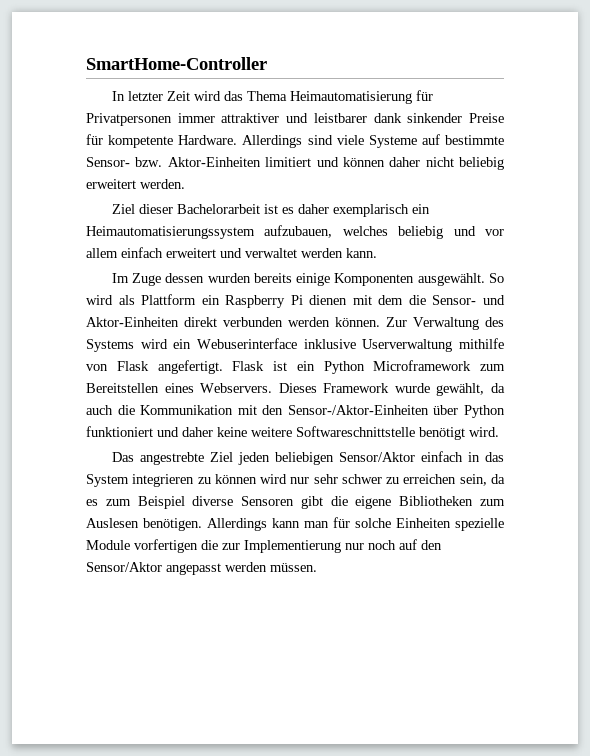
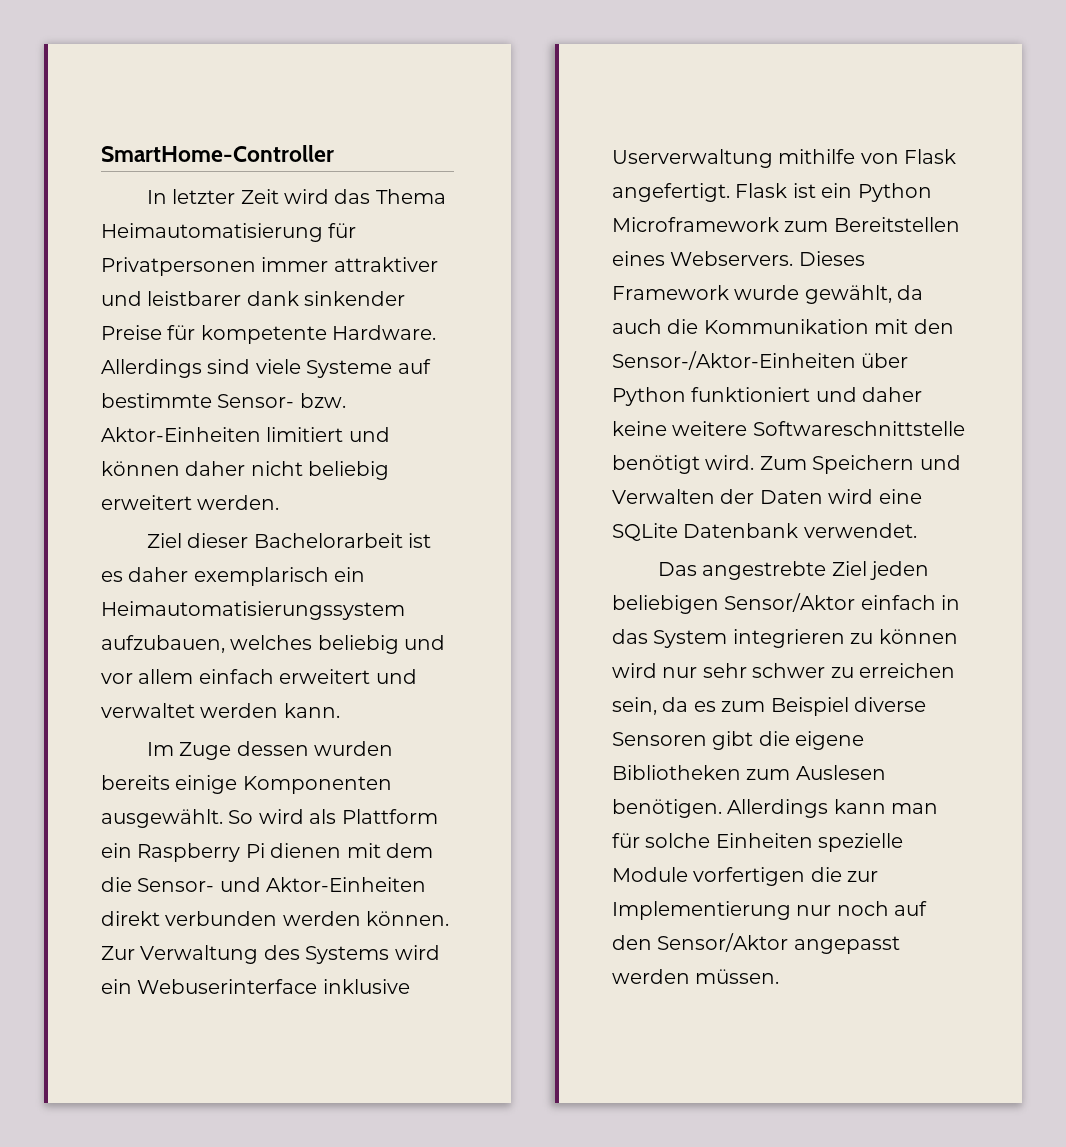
+ Zum Speichern und Verwalten der Daten wird eine SQLite Datenbank verwendet.

